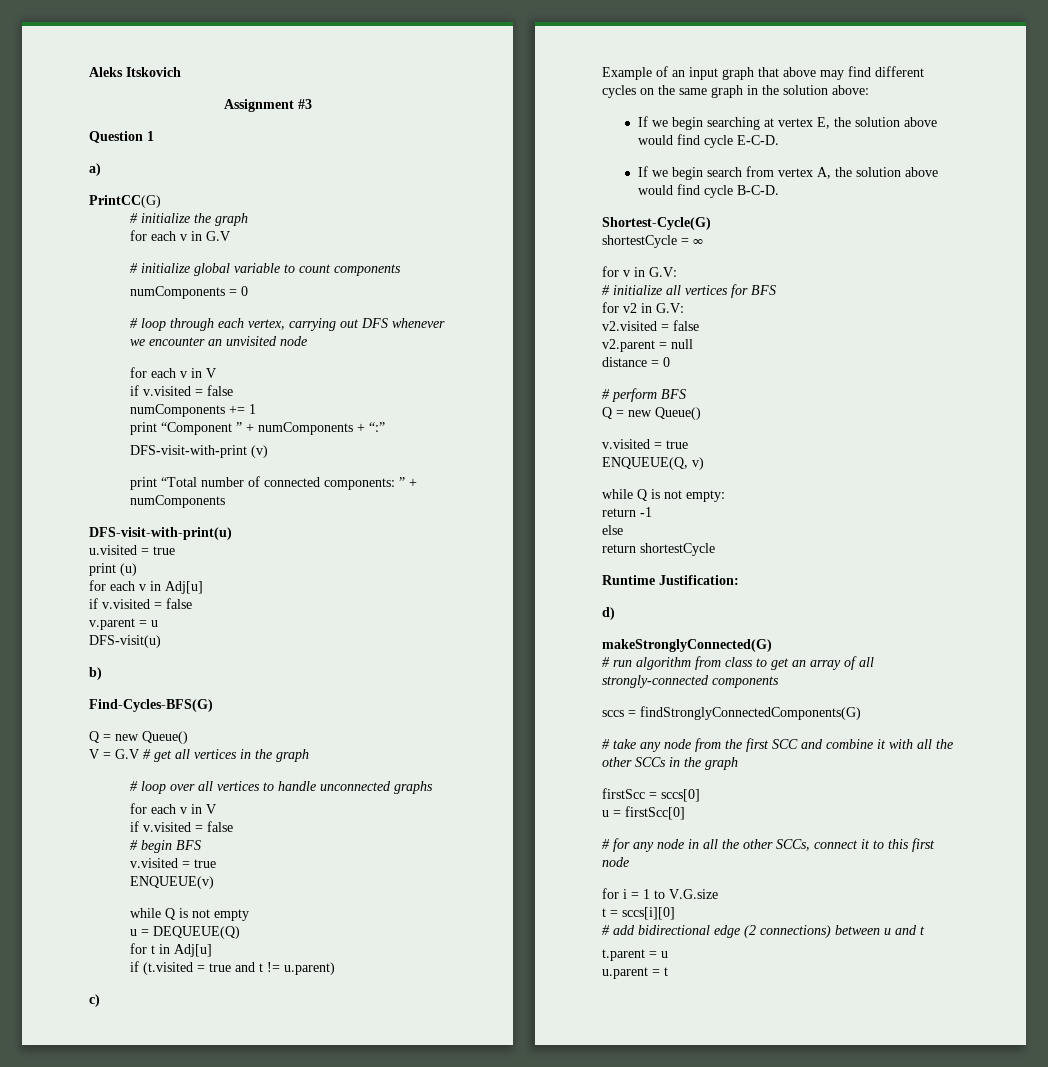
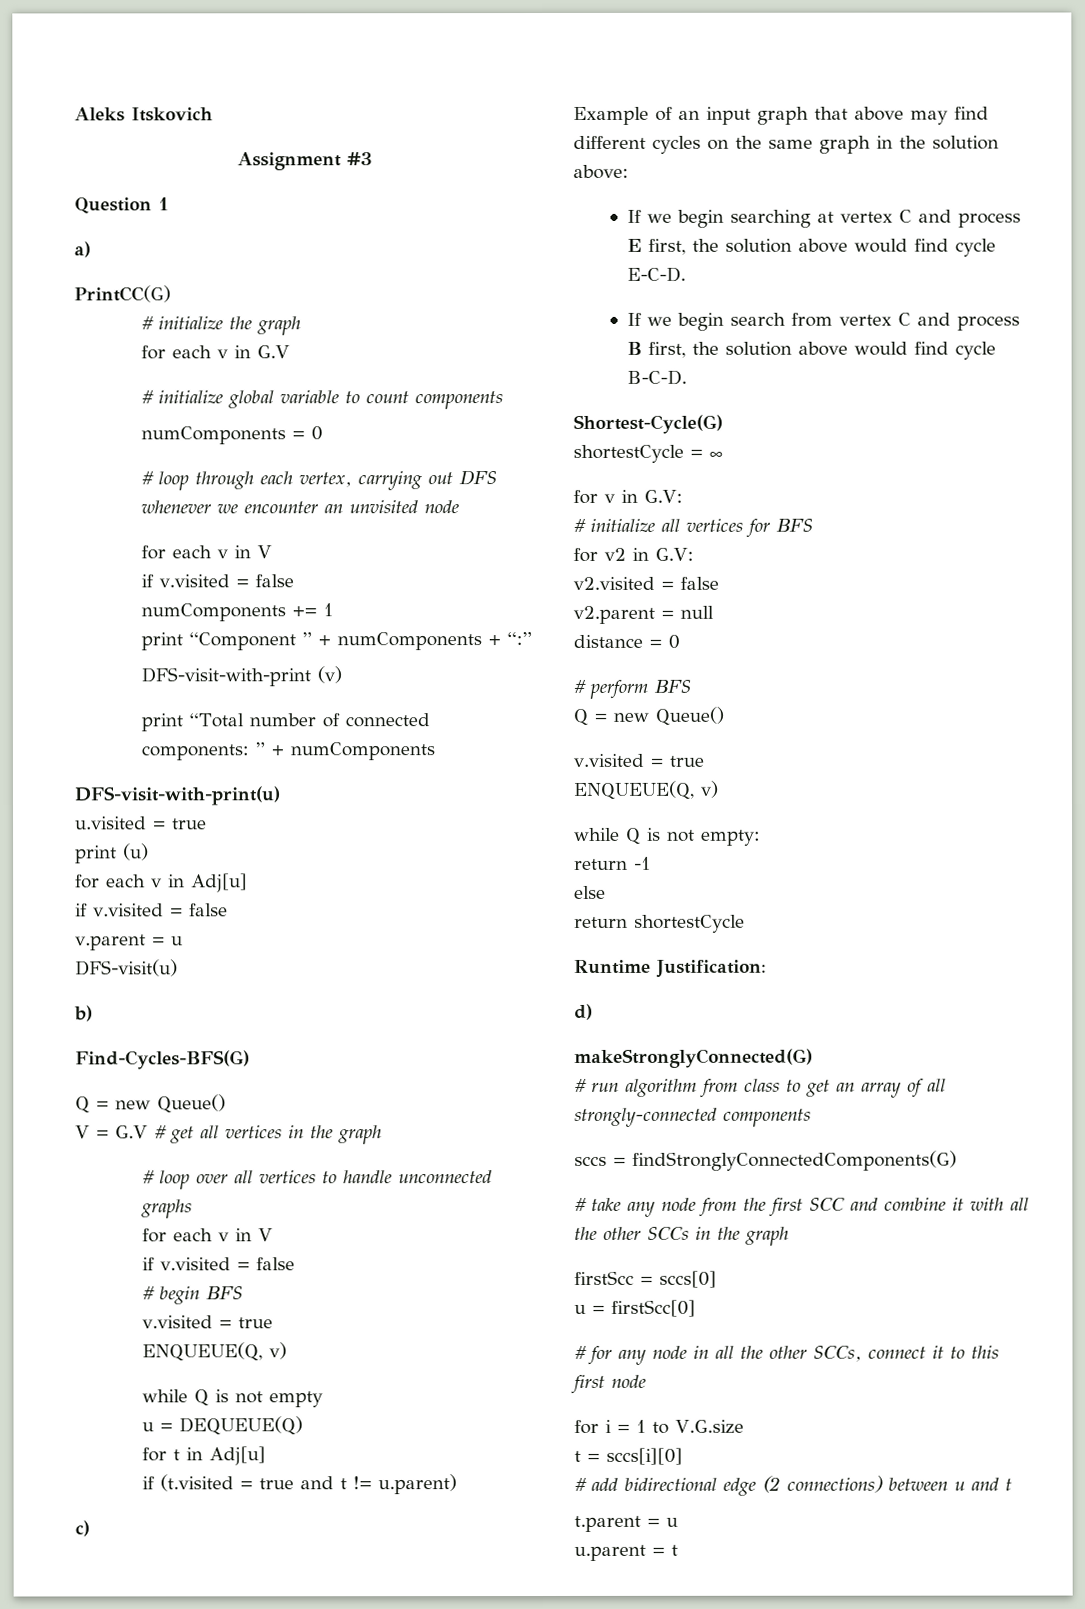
  # begin BFS
  v.visited = true
- ENQUEUE(v)
+ ENQUEUE(Q, v)
- If we begin searching at vertex E, the solution above would find cycle E-C-D.
+ If we begin searching at vertex C and process E first, the solution above would find cycle E-C-D.
- If we begin search from vertex A, the solution above would find cycle B-C-D.
+ If we begin search from vertex C and process B first, the solution above would find cycle B-C-D.

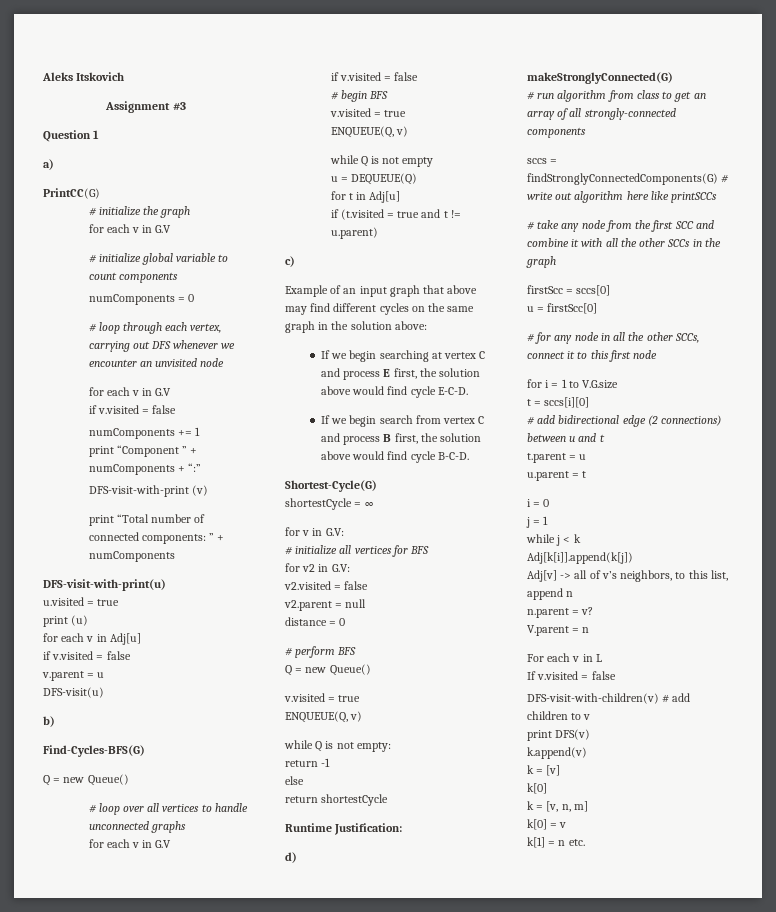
  # loop through each vertex, carrying out DFS whenever we encounter an unvisited node
- for each v in V
+ for each v in G.V
- V = G.V # get all vertices in the graph
  # loop over all vertices to handle unconnected graphs
- for each v in V
+ for each v in G.V
- sccs = findStronglyConnectedComponents(G)
+ sccs = findStronglyConnectedComponents(G) # write out algorithm here like printSCCs
+ i = 0
+ j = 1
+ while j < k
+ Adj[k[i]].append(k[j])
+ Adj[v] -> all of v’s neighbors, to this list, append n
+ n.parent = v?
+ V.parent = n
+ For each v in L
+ If v.visited = false
+ DFS-visit-with-children(v) # add children to v
+ print DFS(v)
+ k.append(v)
+ k = [v]
+ k[0]
+ k = [v, n, m]
+ k[0] = v
+ k[1] = n etc.

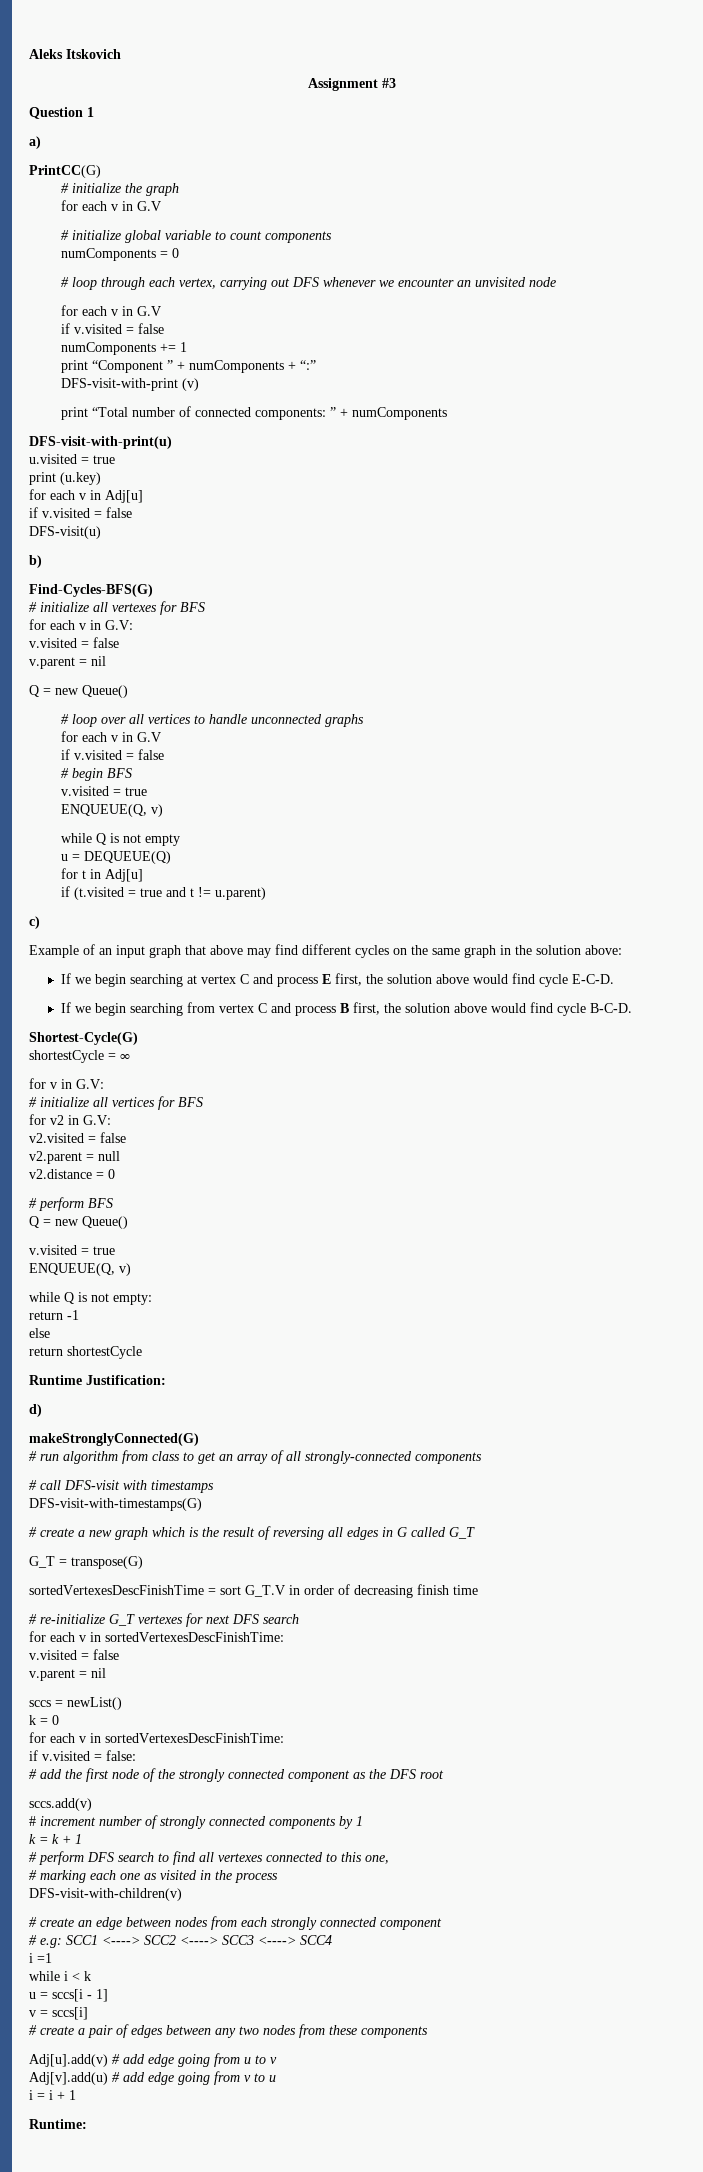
- print (u)
+ print (u.key)
- v.parent = u
+ # initialize all vertexes for BFS
+ for each v in G.V:
+ v.visited = false
+ v.parent = nil
- If we begin search from vertex C and process B first, the solution above would find cycle B-C-D.
+ If we begin searching from vertex C and process B first, the solution above would find cycle B-C-D.
- distance = 0
+ v2.distance = 0
- sccs = findStronglyConnectedComponents(G) # write out algorithm here like printSCCs
- # take any node from the first SCC and combine it with all the other SCCs in the graph
- firstScc = sccs[0]
- u = firstScc[0]
- # for any node in all the other SCCs, connect it to this first node
- for i = 1 to V.G.size
- t = sccs[i][0]
- # add bidirectional edge (2 connections) between u and t
- t.parent = u
- u.parent = t
- i = 0
- j = 1
- while j < k
- Adj[k[i]].append(k[j])
- Adj[v] -> all of v’s neighbors, to this list, append n
- n.parent = v?
- V.parent = n
- For each v in L
- If v.visited = false
- DFS-visit-with-children(v) # add children to v
- print DFS(v)
- k.append(v)
- k = [v]
- k[0]
- k = [v, n, m]
- k[0] = v
- k[1] = n etc.
+ # call DFS-visit with timestamps
+ DFS-visit-with-timestamps(G)
+ # create a new graph which is the result of reversing all edges in G called G_T
+ G_T = transpose(G)
+ sortedVertexesDescFinishTime = sort G_T.V in order of decreasing finish time
+ # re-initialize G_T vertexes for next DFS search
+ for each v in sortedVertexesDescFinishTime:
+ v.visited = false
+ v.parent = nil
+ sccs = newList()
+ k = 0
+ for each v in sortedVertexesDescFinishTime:
+ if v.visited = false:
+ # add the first node of the strongly connected component as the DFS root
+ sccs.add(v)
+ # increment number of strongly connected components by 1
+ k = k + 1
+ # perform DFS search to find all vertexes connected to this one,
+ # marking each one as visited in the process
+ DFS-visit-with-children(v)
+ # create an edge between nodes from each strongly connected component
+ # e.g: SCC1 <----> SCC2 <----> SCC3 <----> SCC4
+ i =1
+ while i < k
+ u = sccs[i - 1]
+ v = sccs[i]
+ # create a pair of edges between any two nodes from these components
+ Adj[u].add(v) # add edge going from u to v
+ Adj[v].add(u) # add edge going from v to u
+ i = i + 1
+ Runtime:

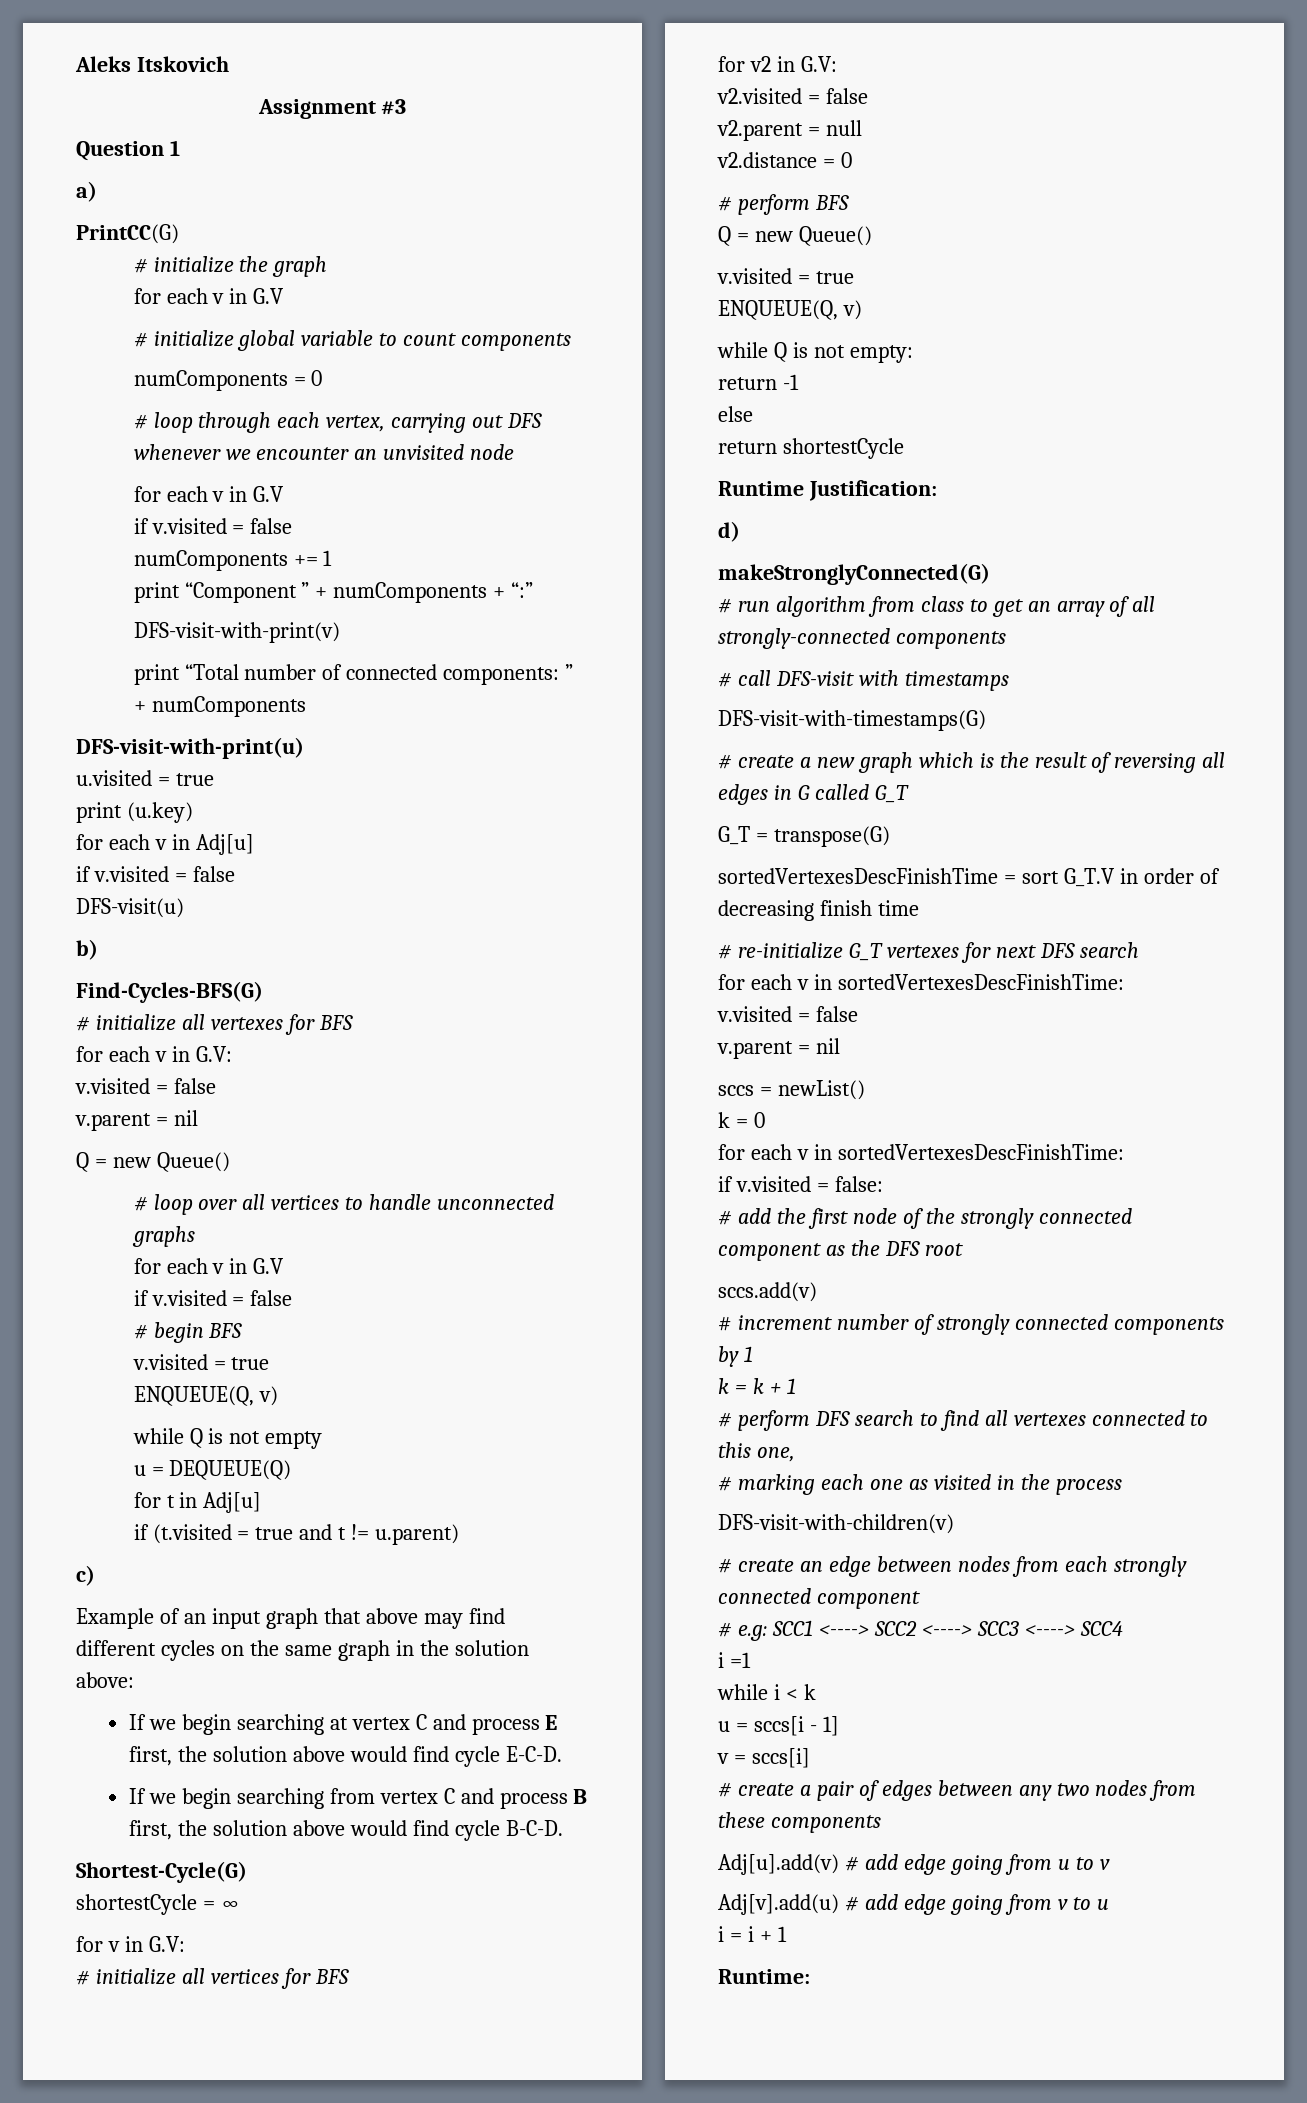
- DFS-visit-with-print (v)
+ DFS-visit-with-print(v)

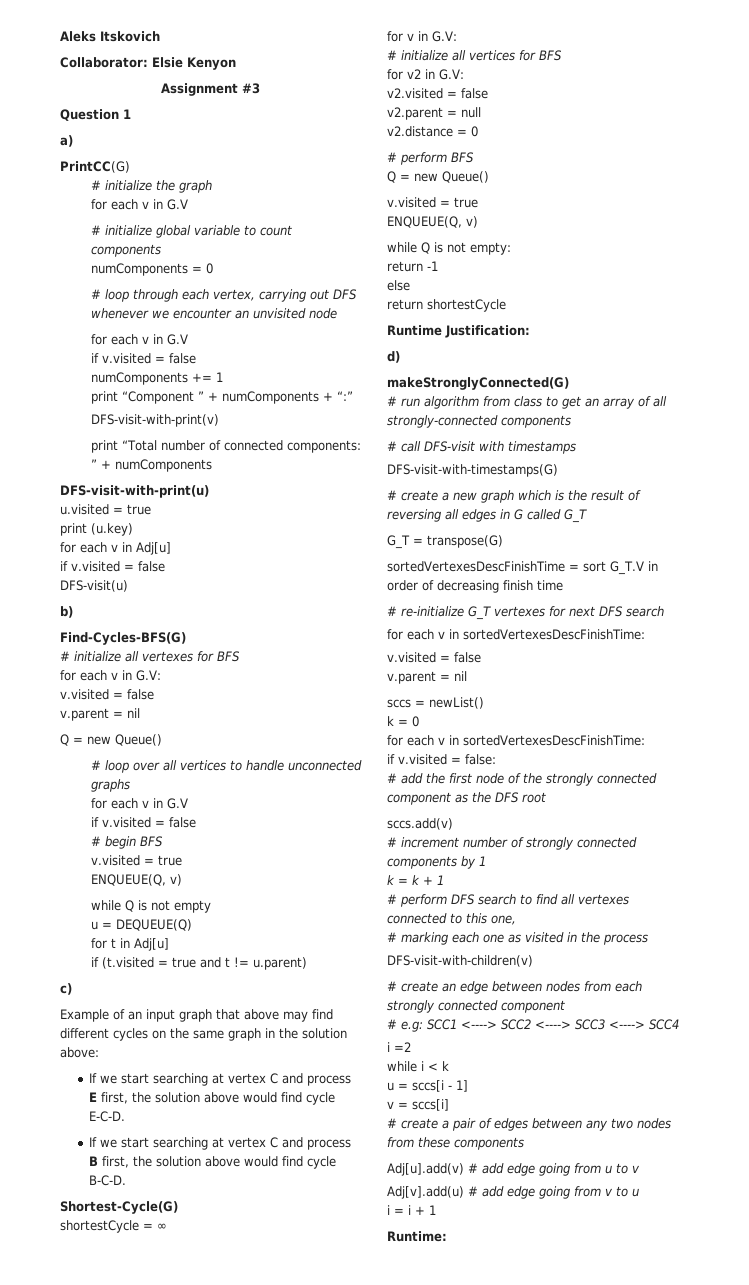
+ Collaborator: Elsie Kenyon
- If we begin searching at vertex C and process E first, the solution above would find cycle E-C-D.
+ If we start searching at vertex C and process E first, the solution above would find cycle E-C-D.
- If we begin searching from vertex C and process B first, the solution above would find cycle B-C-D.
+ If we start searching at vertex C and process B first, the solution above would find cycle B-C-D.
- i =1
+ i =2

